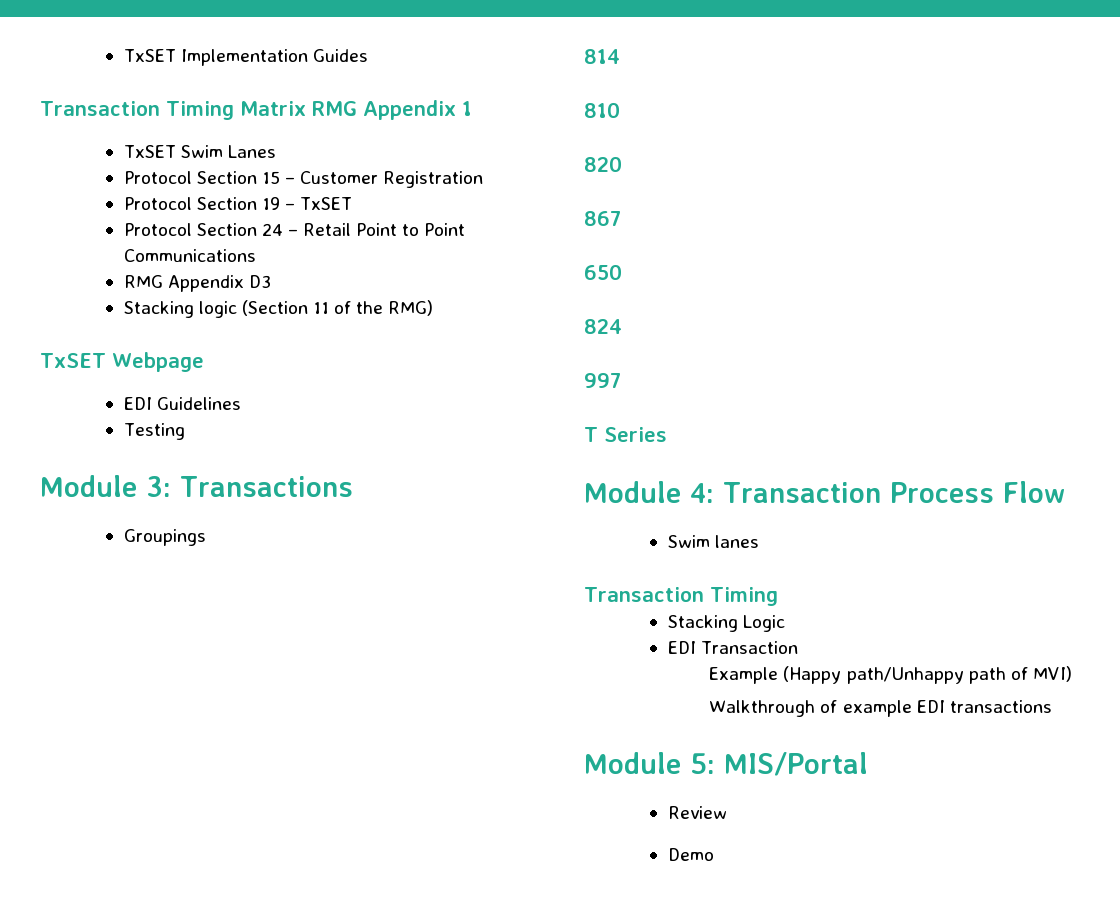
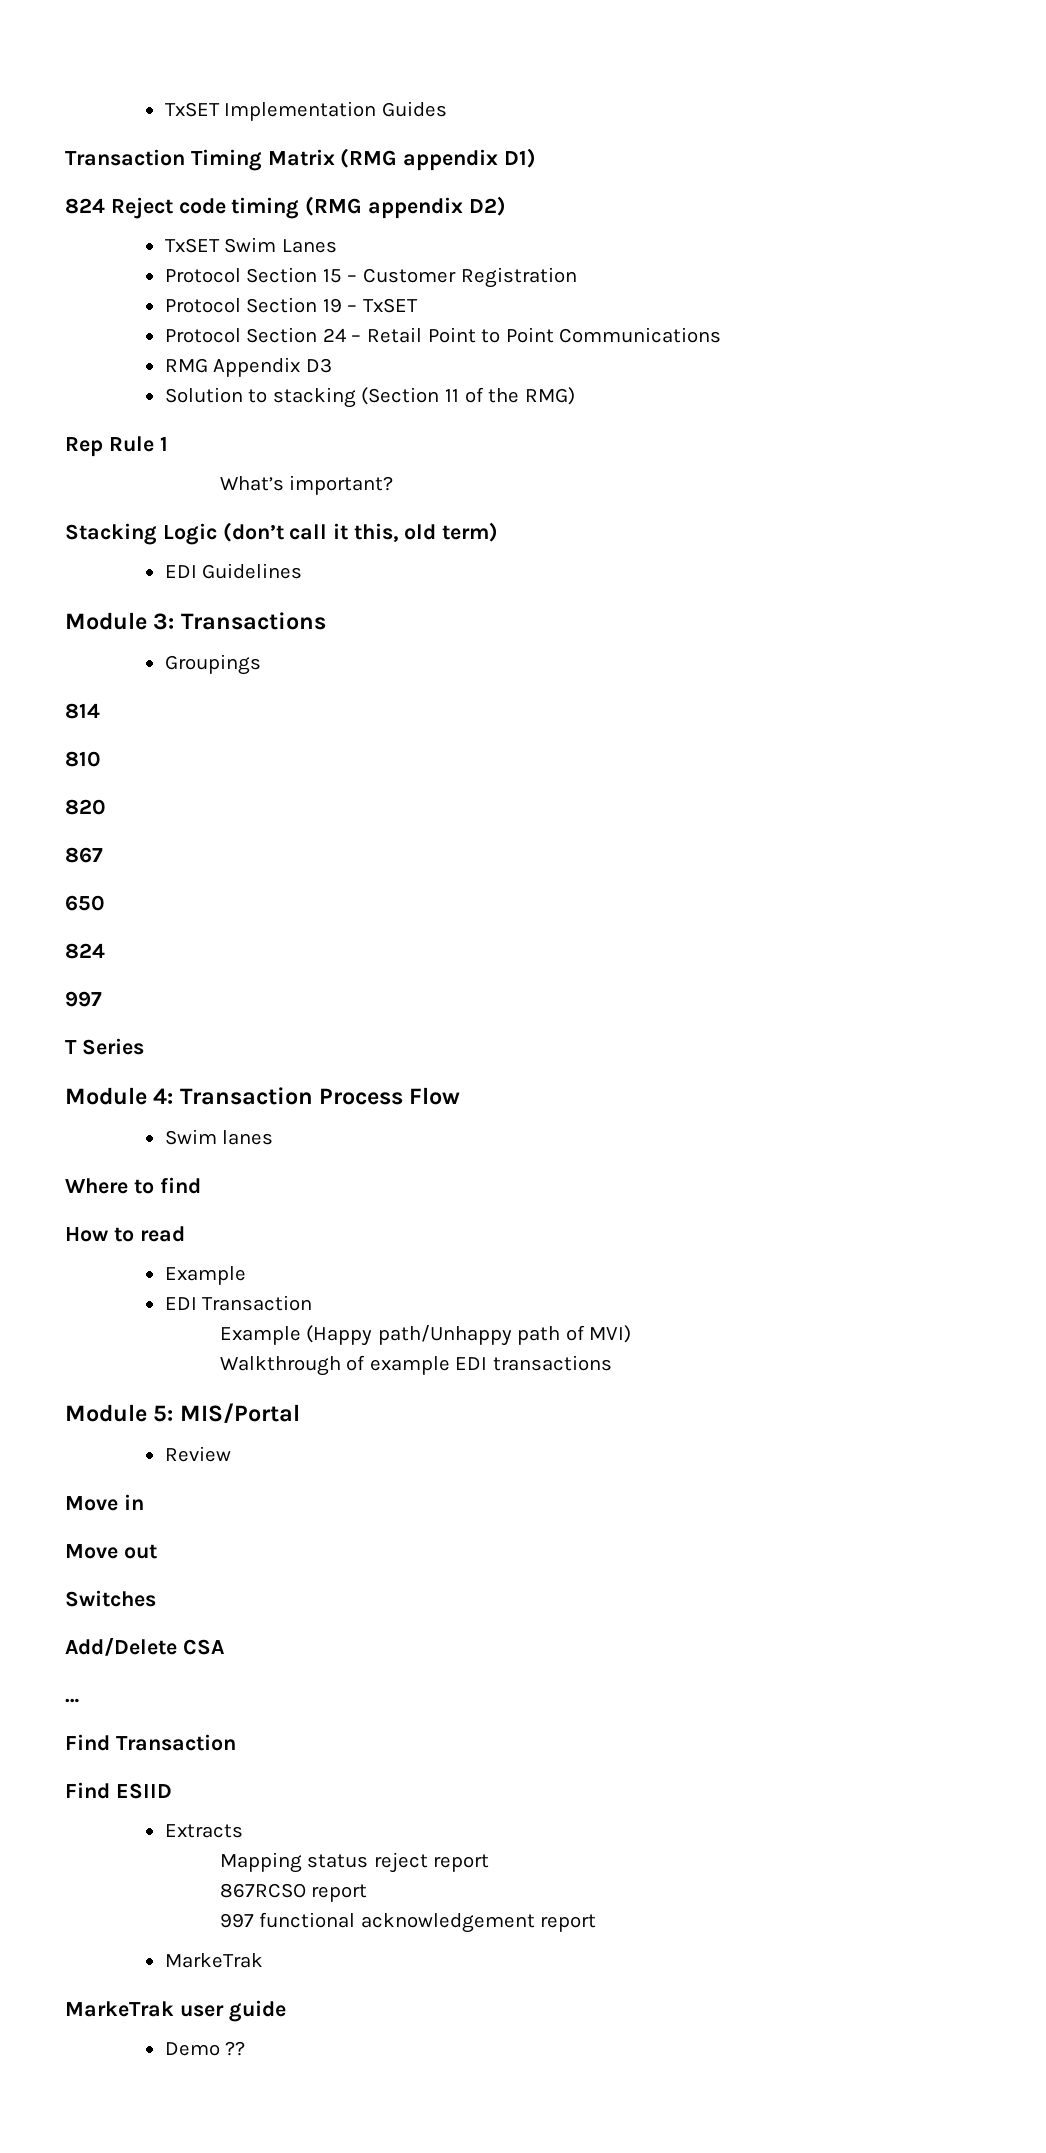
- Transaction Timing Matrix RMG Appendix 1
+ Transaction Timing Matrix (RMG appendix D1)
+ 824 Reject code timing (RMG appendix D2)
- Stacking logic (Section 11 of the RMG)
+ Solution to stacking (Section 11 of the RMG)
- TxSET Webpage
+ Rep Rule 1
+ What’s important?
+ Stacking Logic (don’t call it this, old term)
- Testing
  Swim lanes
- Transaction Timing
- Stacking Logic
+ Where to find
+ How to read
+ Example
+ Move in
+ Move out
+ Switches
+ Add/Delete CSA
+ …
+ Find Transaction
+ Find ESIID
+ Extracts
+ Mapping status reject report
+ 867RCSO report
+ 997 functional acknowledgement report
+ MarkeTrak
+ MarkeTrak user guide
- Demo
+ Demo ??

